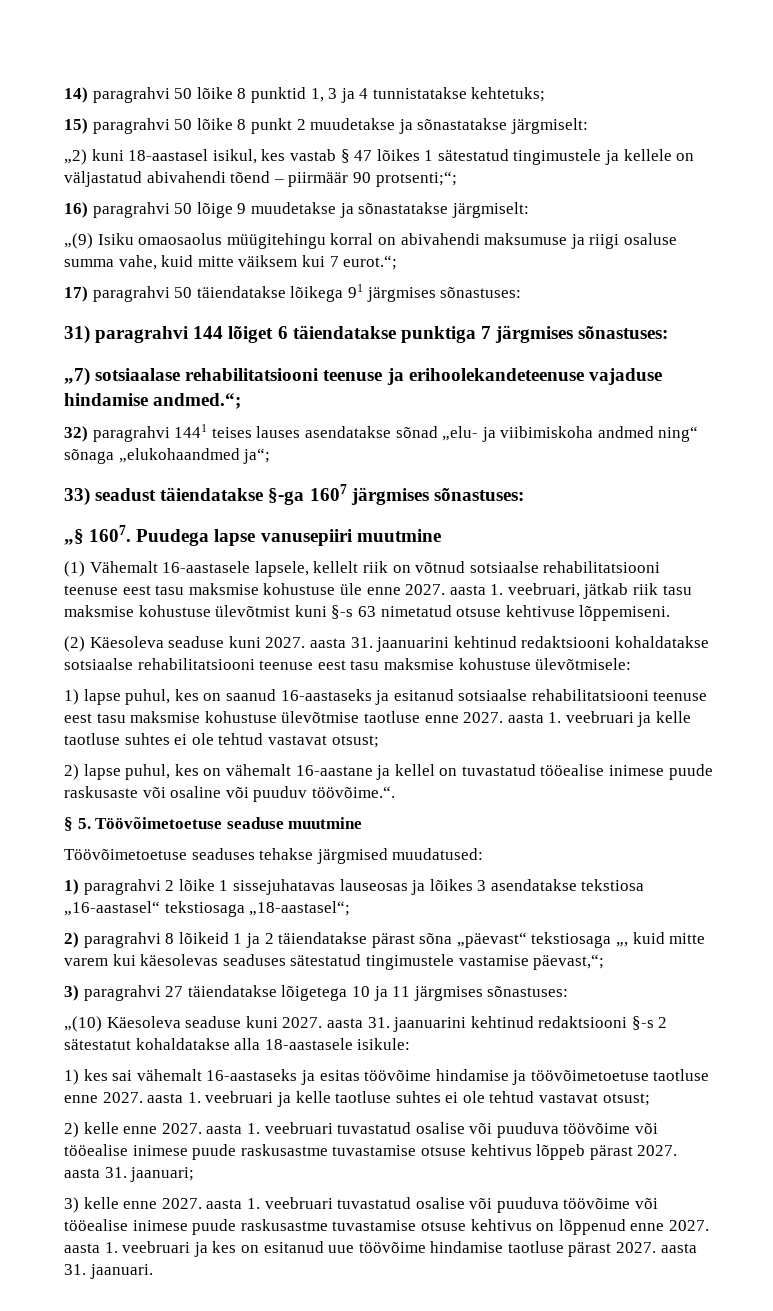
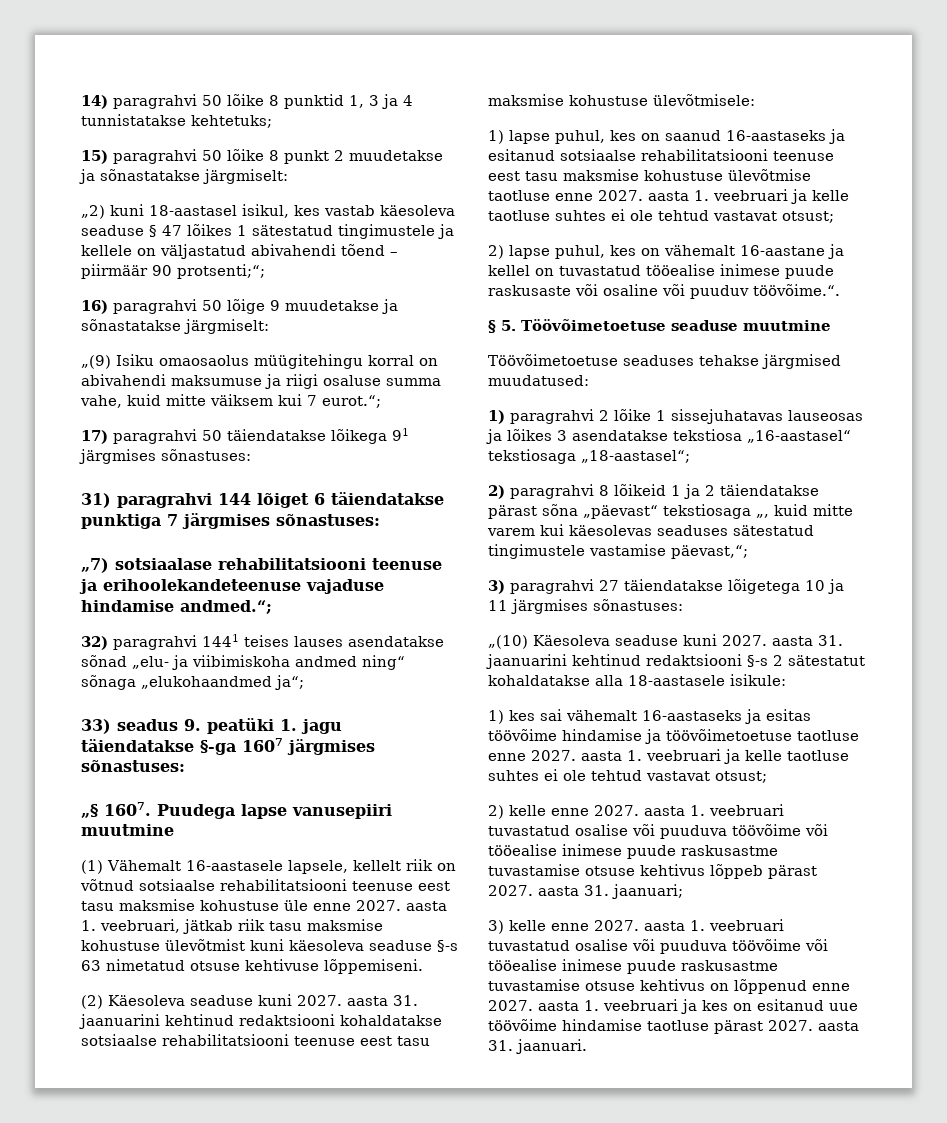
- „2) kuni 18-aastasel isikul, kes vastab § 47 lõikes 1 sätestatud tingimustele ja kellele on väljastatud abivahendi tõend – piirmäär 90 protsenti;“;
+ „2) kuni 18-aastasel isikul, kes vastab käesoleva seaduse § 47 lõikes 1 sätestatud tingimustele ja kellele on väljastatud abivahendi tõend – piirmäär 90 protsenti;“;
- 33) seadust täiendatakse §-ga 1607 järgmises sõnastuses:
+ 33) seadus 9. peatüki 1. jagu täiendatakse §-ga 1607 järgmises sõnastuses:
- (1) Vähemalt 16-aastasele lapsele, kellelt riik on võtnud sotsiaalse rehabilitatsiooni teenuse eest tasu maksmise kohustuse üle enne 2027. aasta 1. veebruari, jätkab riik tasu maksmise kohustuse ülevõtmist kuni §-s 63 nimetatud otsuse kehtivuse lõppemiseni.
+ (1) Vähemalt 16-aastasele lapsele, kellelt riik on võtnud sotsiaalse rehabilitatsiooni teenuse eest tasu maksmise kohustuse üle enne 2027. aasta 1. veebruari, jätkab riik tasu maksmise kohustuse ülevõtmist kuni käesoleva seaduse §-s 63 nimetatud otsuse kehtivuse lõppemiseni.

